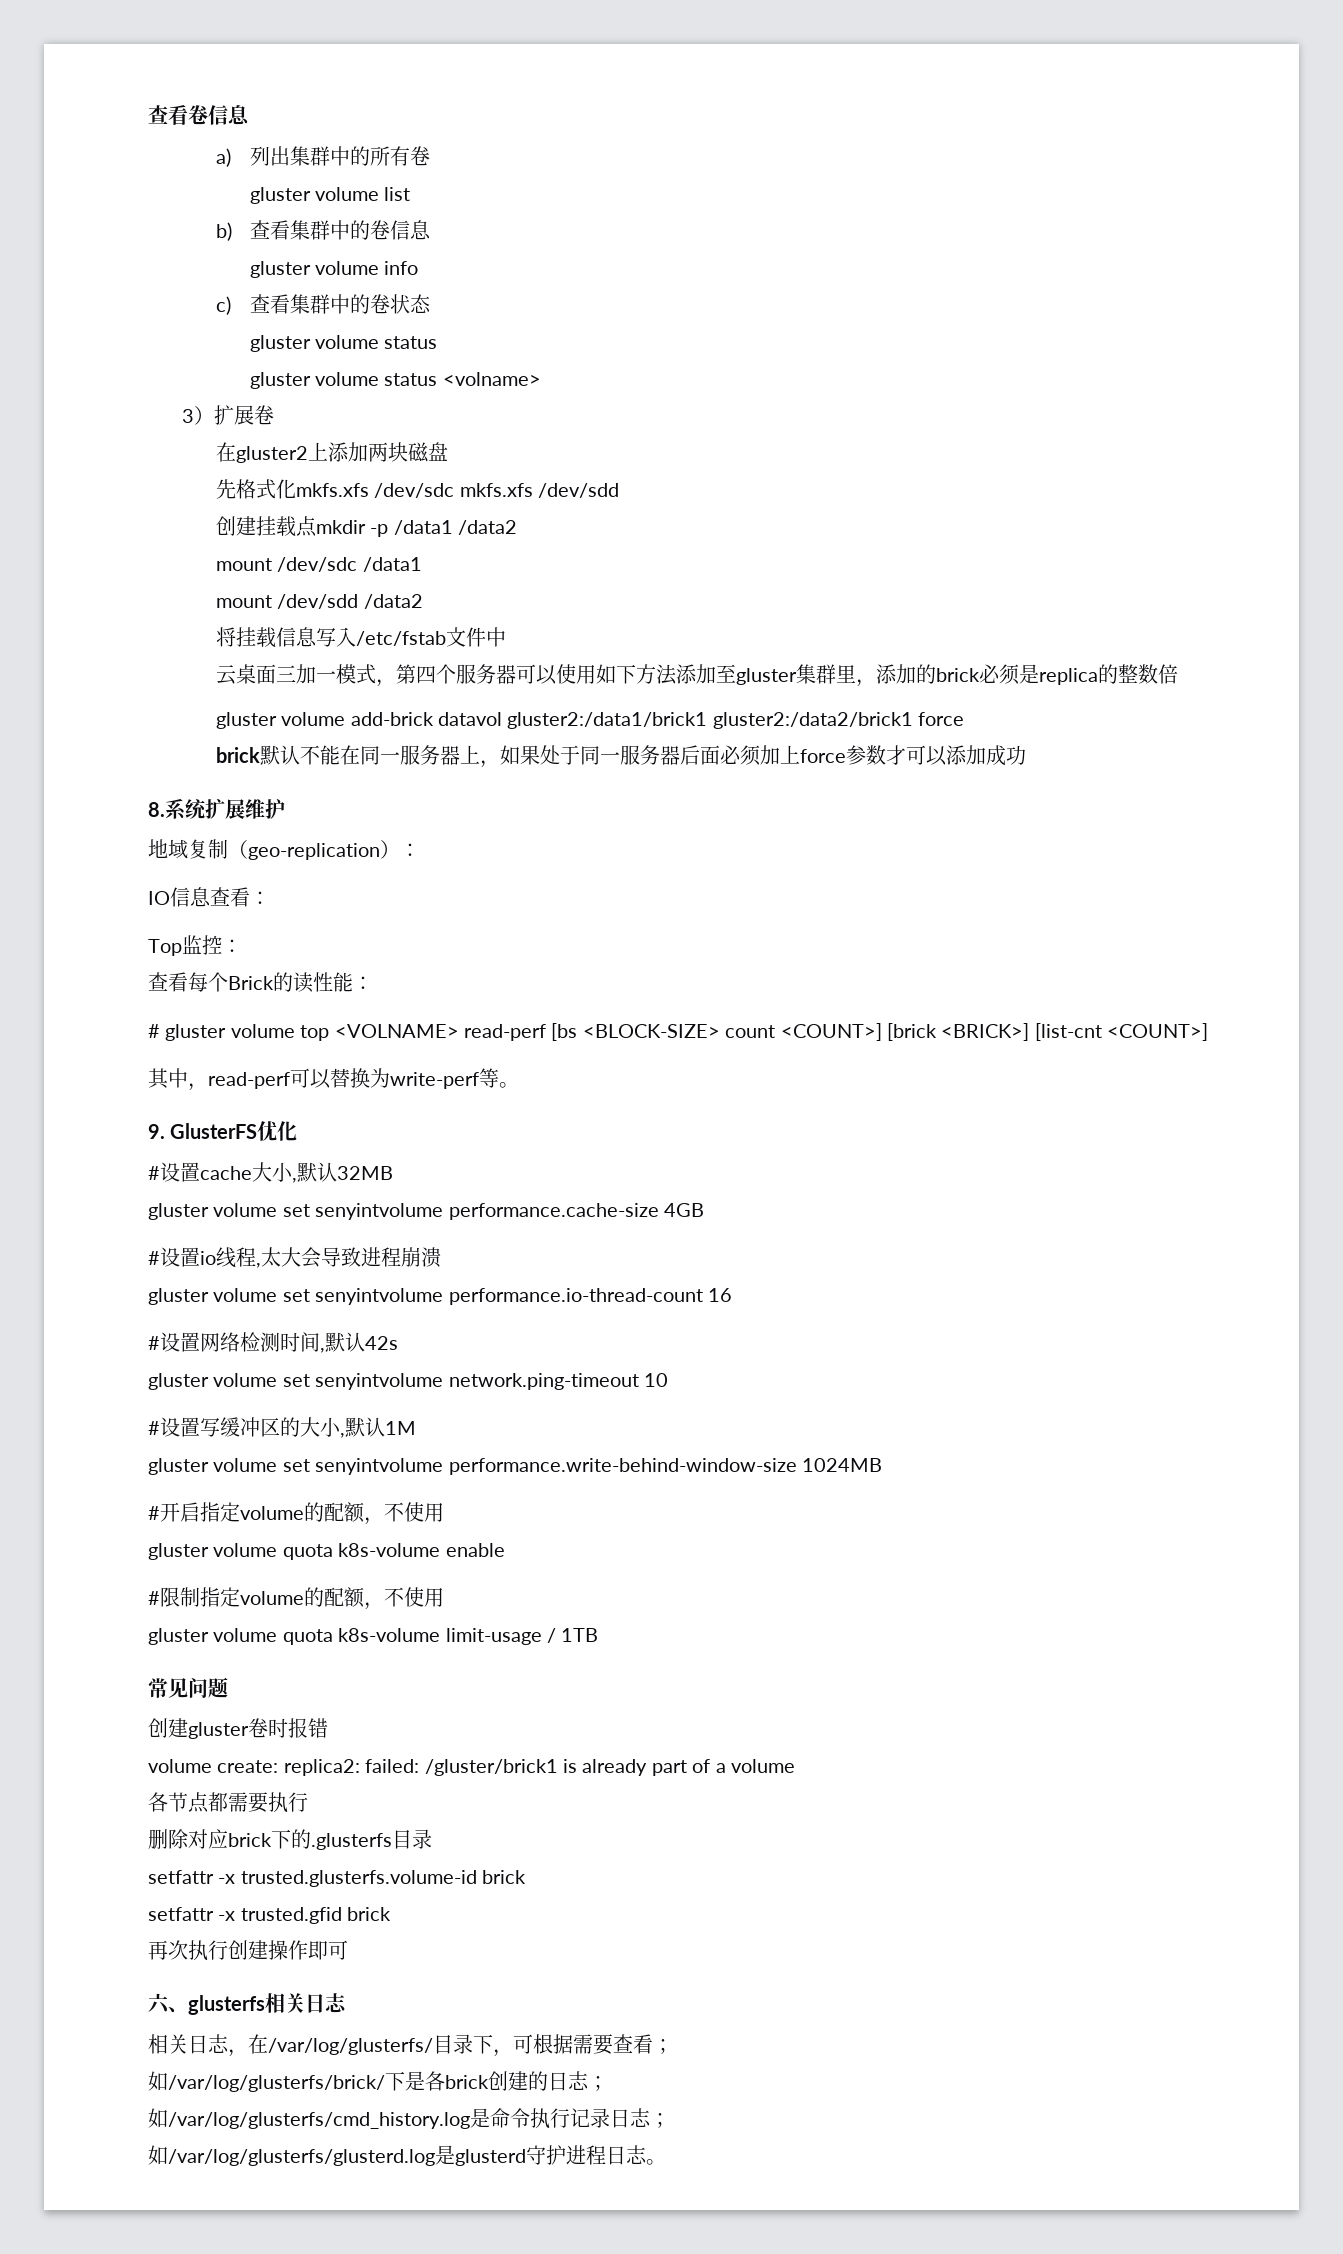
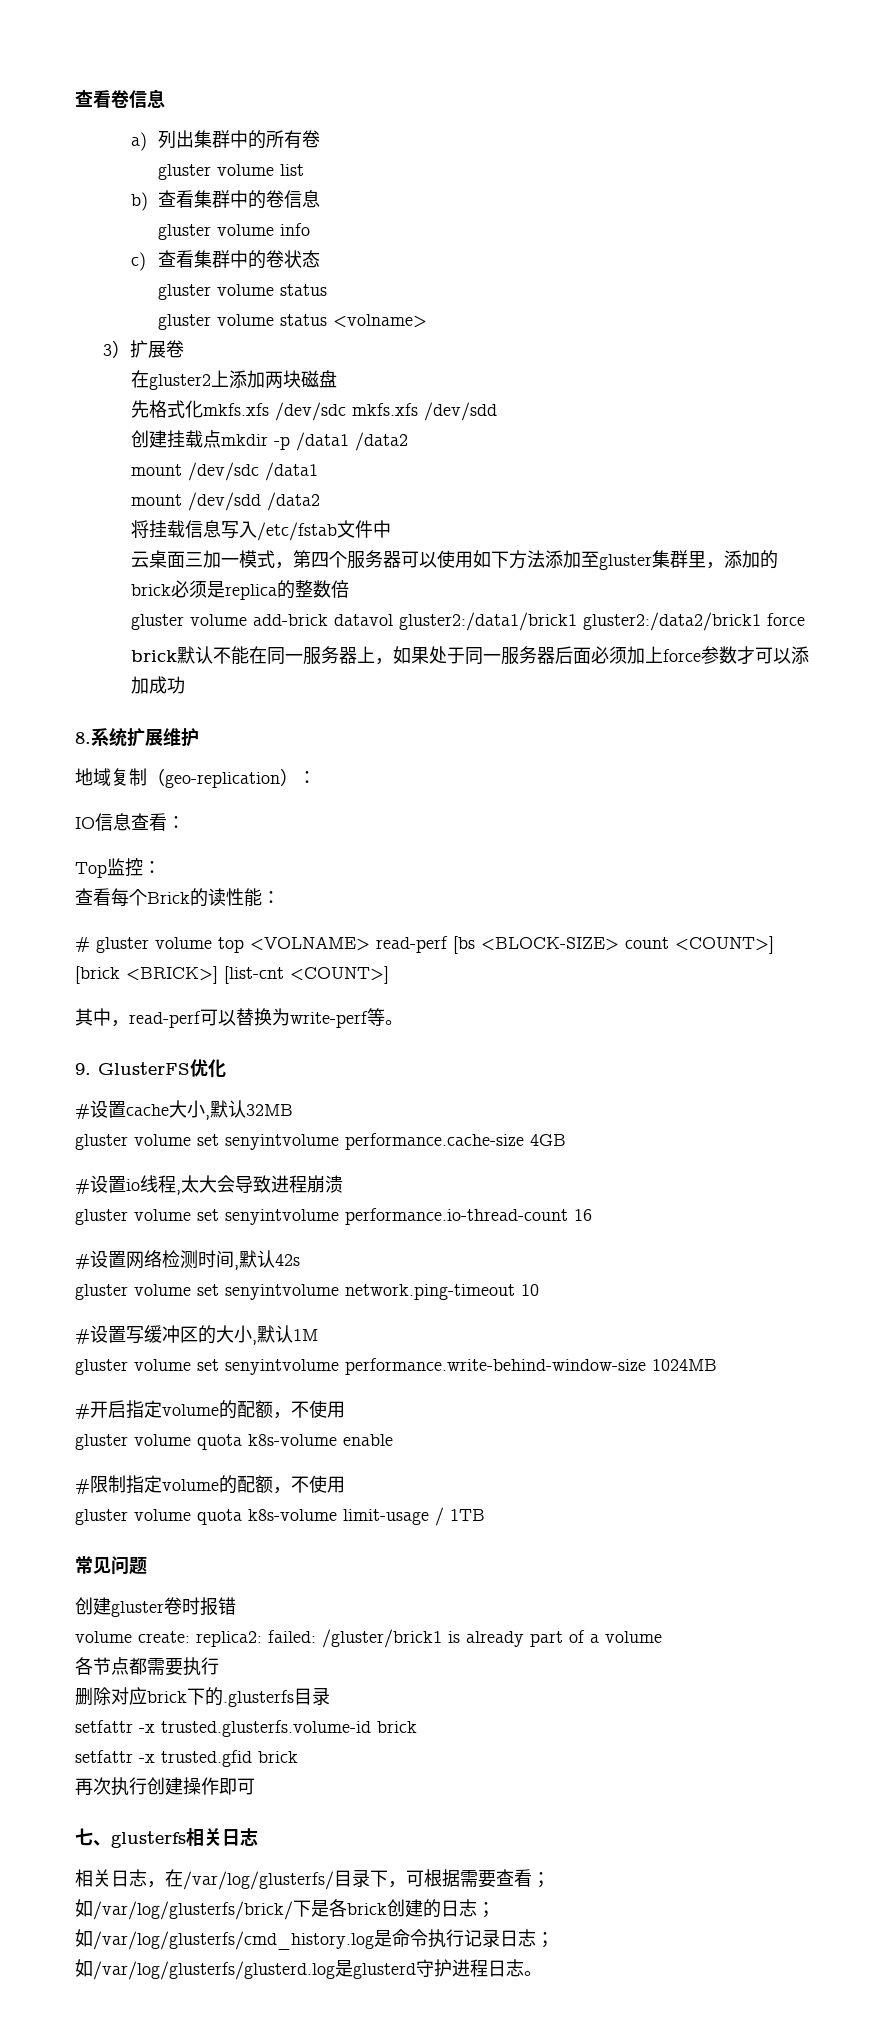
- 六、glusterfs相关日志
+ 七、glusterfs相关日志

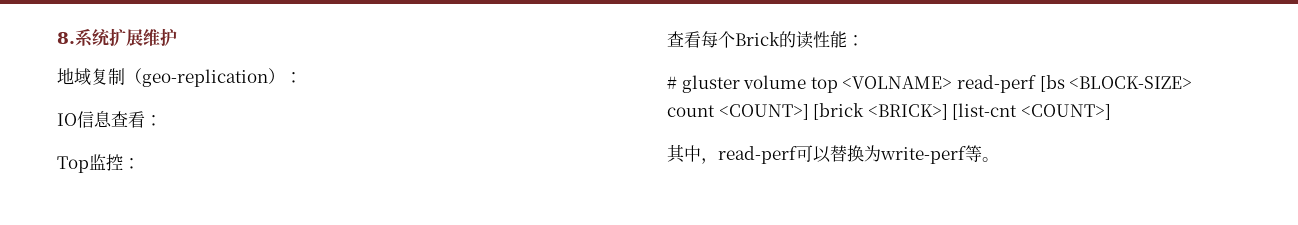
- 查看卷信息
- a)列出集群中的所有卷
- gluster volume list
- b)查看集群中的卷信息
- gluster volume info
- c)查看集群中的卷状态
- gluster volume status
- gluster volume status <volname>
- 3）扩展卷
- 在gluster2上添加两块磁盘
- 先格式化mkfs.xfs /dev/sdc mkfs.xfs /dev/sdd
- 创建挂载点mkdir -p /data1 /data2
- mount /dev/sdc /data1
- mount /dev/sdd /data2
- 将挂载信息写入/etc/fstab文件中
- 云桌面三加一模式，第四个服务器可以使用如下方法添加至gluster集群里，添加的brick必须是replica的整数倍
- gluster volume add-brick datavol gluster2:/data1/brick1 gluster2:/data2/brick1 force
- brick默认不能在同一服务器上，如果处于同一服务器后面必须加上force参数才可以添加成功
- 9. GlusterFS优化
- #设置cache大小,默认32MB
- gluster volume set senyintvolume performance.cache-size 4GB
- #设置io线程,太大会导致进程崩溃
- gluster volume set senyintvolume performance.io-thread-count 16
- #设置网络检测时间,默认42s
- gluster volume set senyintvolume network.ping-timeout 10
- #设置写缓冲区的大小,默认1M
- gluster volume set senyintvolume performance.write-behind-window-size 1024MB
- #开启指定volume的配额，不使用
- gluster volume quota k8s-volume enable
- #限制指定volume的配额，不使用
- gluster volume quota k8s-volume limit-usage / 1TB
- 常见问题
- 创建gluster卷时报错
- volume create: replica2: failed: /gluster/brick1 is already part of a volume
- 各节点都需要执行
- 删除对应brick下的.glusterfs目录
- setfattr -x trusted.glusterfs.volume-id brick
- setfattr -x trusted.gfid brick
- 再次执行创建操作即可
- 七、glusterfs相关日志
- 相关日志，在/var/log/glusterfs/目录下，可根据需要查看；
- 如/var/log/glusterfs/brick/下是各brick创建的日志；
- 如/var/log/glusterfs/cmd_history.log是命令执行记录日志；
- 如/var/log/glusterfs/glusterd.log是glusterd守护进程日志。

